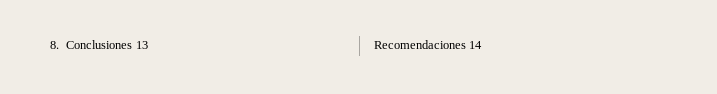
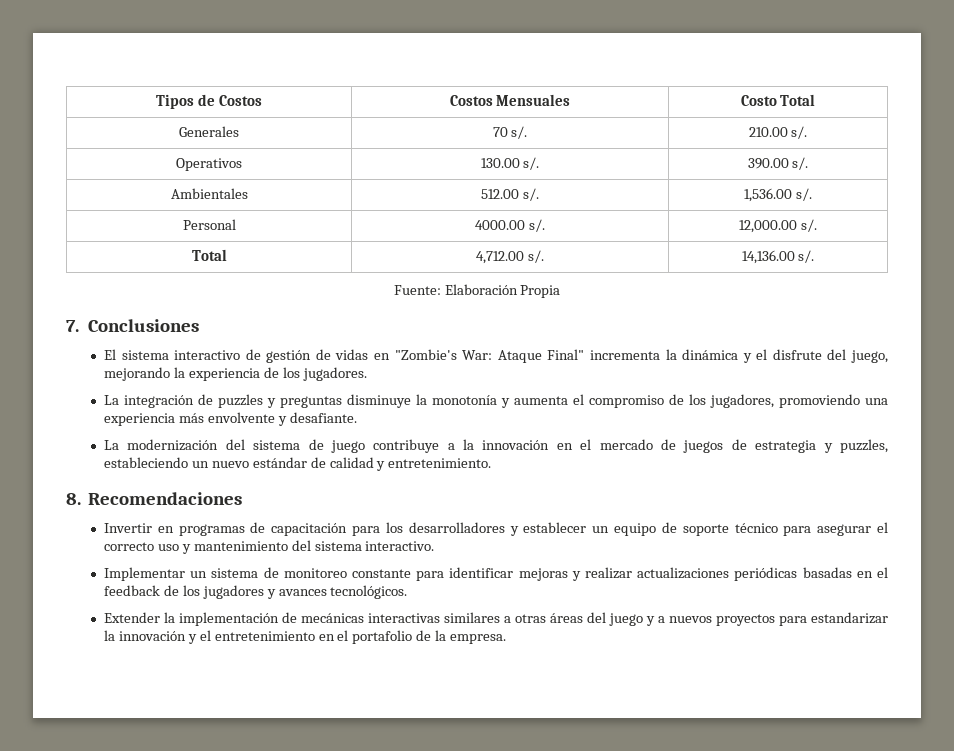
- 8. Conclusiones 13
- Recomendaciones 14
+ Tipos de Costos | Costos Mensuales | Costo Total
+ Generales | 70 s/. | 210.00 s/.
+ Operativos | 130.00 s/. | 390.00 s/.
+ Ambientales | 512.00 s/. | 1,536.00 s/.
+ Personal | 4000.00 s/. | 12,000.00 s/.
+ Total | 4,712.00 s/. | 14,136.00 s/.
+ Fuente: Elaboración Propia
+ 7. Conclusiones
+ El sistema interactivo de gestión de vidas en "Zombie's War: Ataque Final" incrementa la dinámica y el disfrute del juego, mejorando la experiencia de los jugadores.
+ La integración de puzzles y preguntas disminuye la monotonía y aumenta el compromiso de los jugadores, promoviendo una experiencia más envolvente y desafiante.
+ La modernización del sistema de juego contribuye a la innovación en el mercado de juegos de estrategia y puzzles, estableciendo un nuevo estándar de calidad y entretenimiento.
+ 8. Recomendaciones
+ Invertir en programas de capacitación para los desarrolladores y establecer un equipo de soporte técnico para asegurar el correcto uso y mantenimiento del sistema interactivo.
+ Implementar un sistema de monitoreo constante para identificar mejoras y realizar actualizaciones periódicas basadas en el feedback de los jugadores y avances tecnológicos.
+ Extender la implementación de mecánicas interactivas similares a otras áreas del juego y a nuevos proyectos para estandarizar la innovación y el entretenimiento en el portafolio de la empresa.

